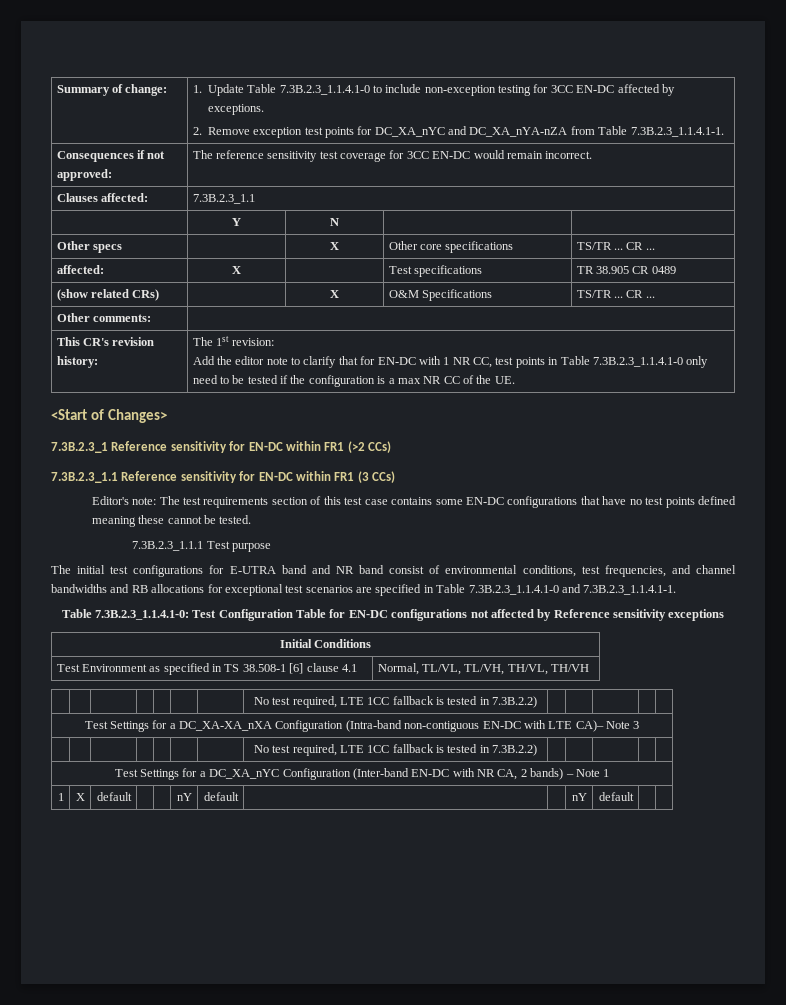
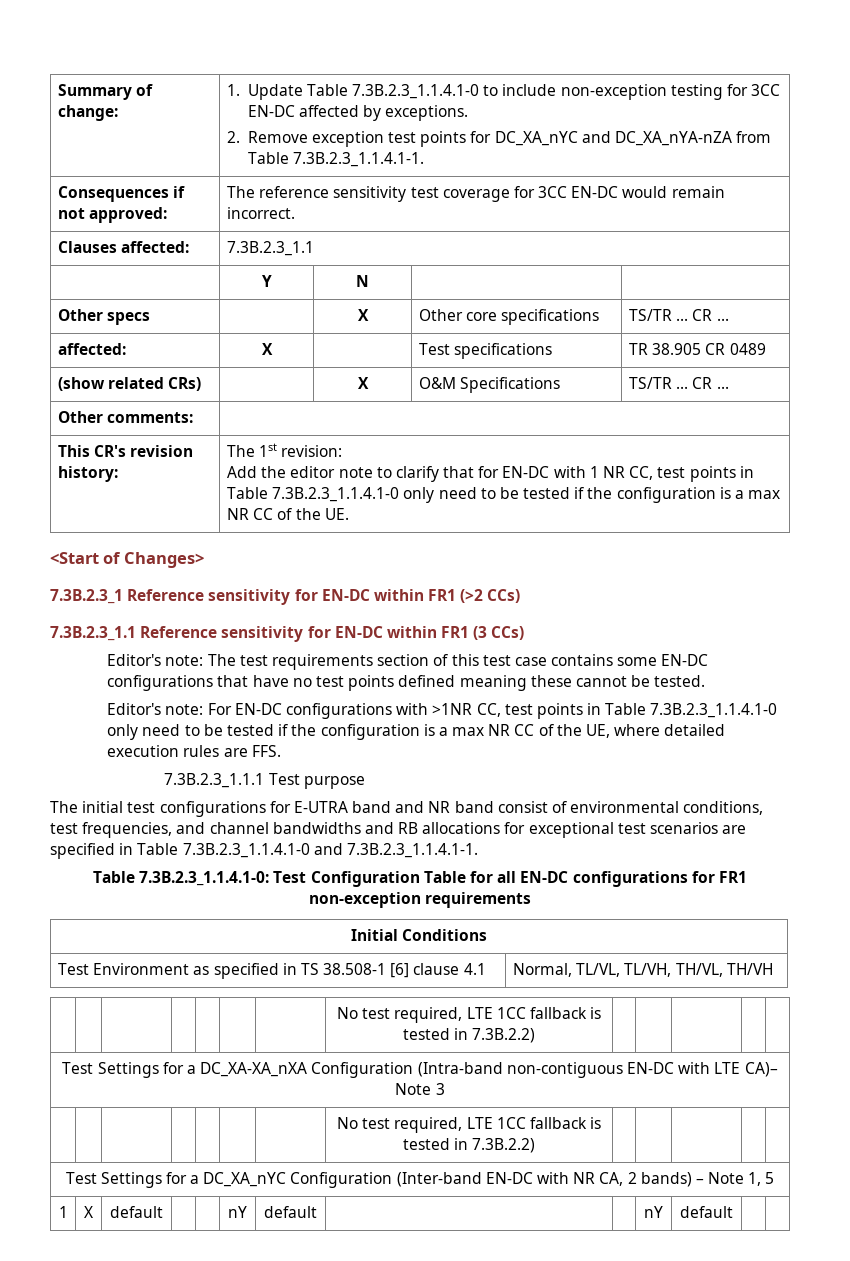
+ Editor's note: For EN-DC configurations with >1NR CC, test points in Table 7.3B.2.3_1.1.4.1-0 only need to be tested if the configuration is a max NR CC of the UE, where detailed execution rules are FFS.
- Table 7.3B.2.3_1.1.4.1-0: Test Configuration Table for EN-DC configurations not affected by Reference sensitivity exceptions
+ Table 7.3B.2.3_1.1.4.1-0: Test Configuration Table for all EN-DC configurations for FR1 non-exception requirements
- Test Settings for a DC_XA_nYC Configuration (Inter-band EN-DC with NR CA, 2 bands) – Note 1
+ Test Settings for a DC_XA_nYC Configuration (Inter-band EN-DC with NR CA, 2 bands) – Note 1, 5

